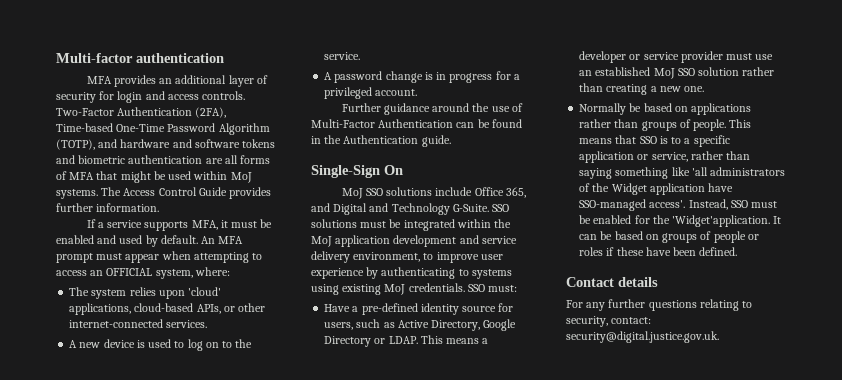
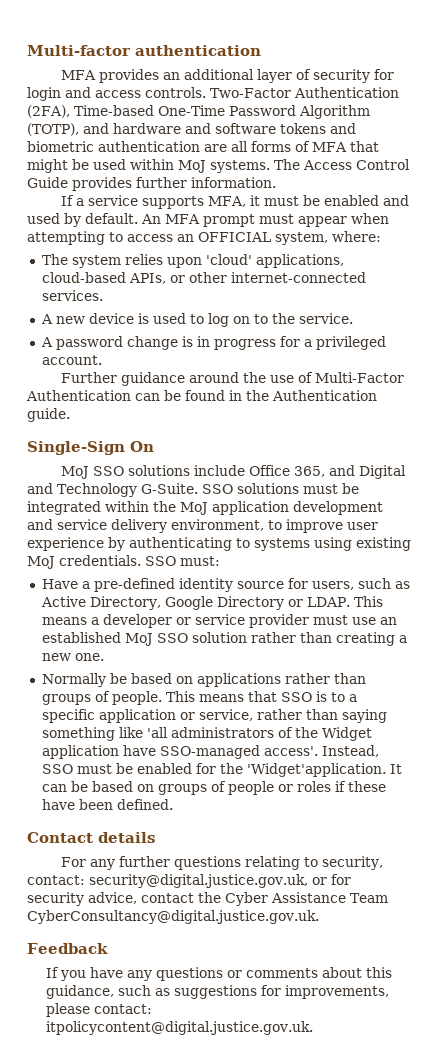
- For any further questions relating to security, contact: security@digital.justice.gov.uk.
+ For any further questions relating to security, contact: security@digital.justice.gov.uk, or for security advice, contact the Cyber Assistance Team CyberConsultancy@digital.justice.gov.uk.
+ Feedback
+ If you have any questions or comments about this guidance, such as suggestions for improvements, please contact: itpolicycontent@digital.justice.gov.uk.

